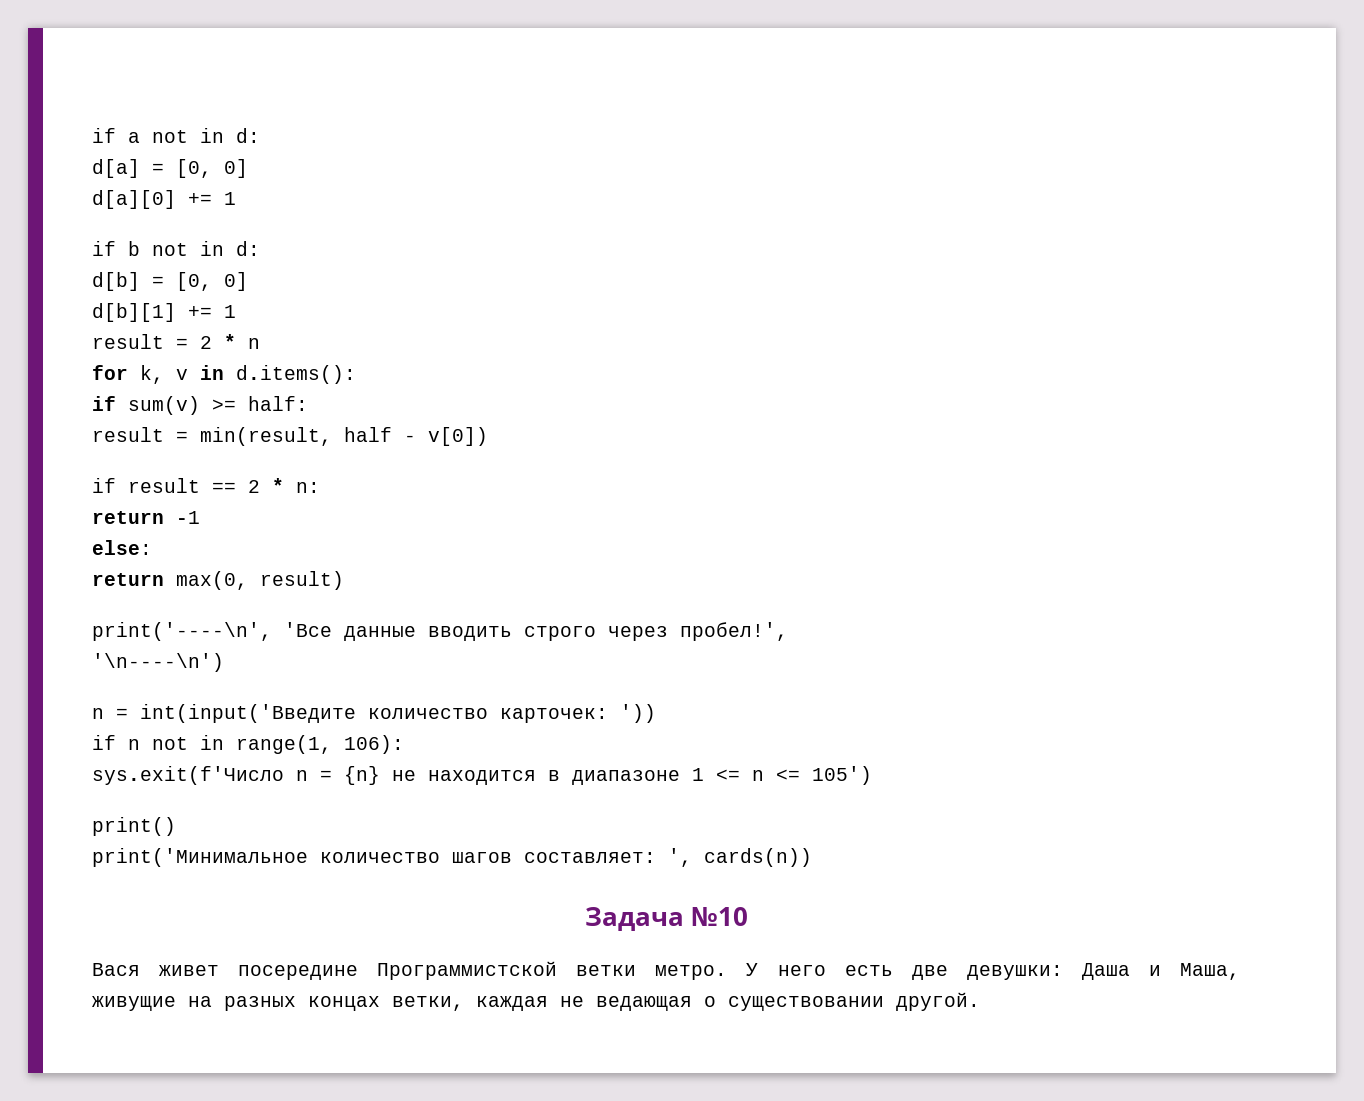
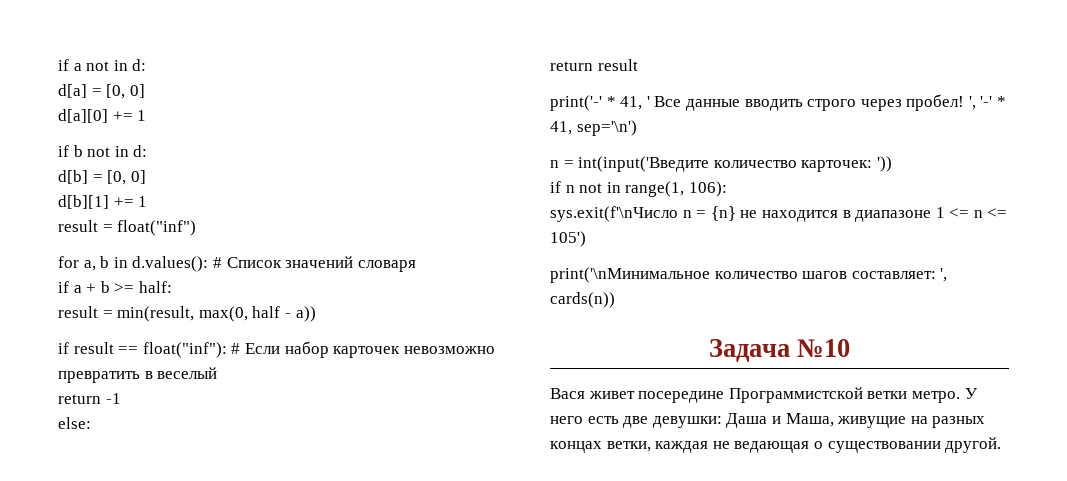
- result = 2 * n
- for k, v in d.items():
- if sum(v) >= half:
+ result = float("inf")
+ for a, b in d.values(): # Список значений словаря
+ if a + b >= half:
- result = min(result, half - v[0])
+ result = min(result, max(0, half - a))
- if result == 2 * n:
+ if result == float("inf"): # Если набор карточек невозможно превратить в веселый
  return -1
  else:
- return max(0, result)
- print('----\n', 'Все данные вводить строго через пробел!',
- '\n----\n')
+ return result
+ print('-' * 41, ' Все данные вводить строго через пробел! ', '-' * 41, sep='\n')
- sys.exit(f'Число n = {n} не находится в диапазоне 1 <= n <= 105')
+ sys.exit(f'\nЧисло n = {n} не находится в диапазоне 1 <= n <= 105')
- print()
- print('Минимальное количество шагов составляет: ', cards(n))
+ print('\nМинимальное количество шагов составляет: ', cards(n))

